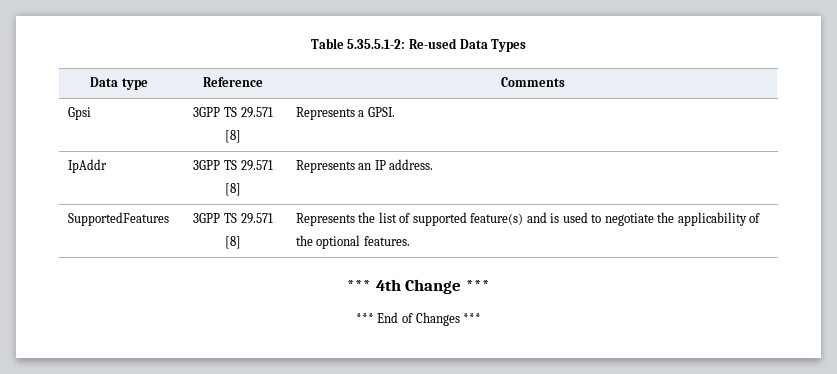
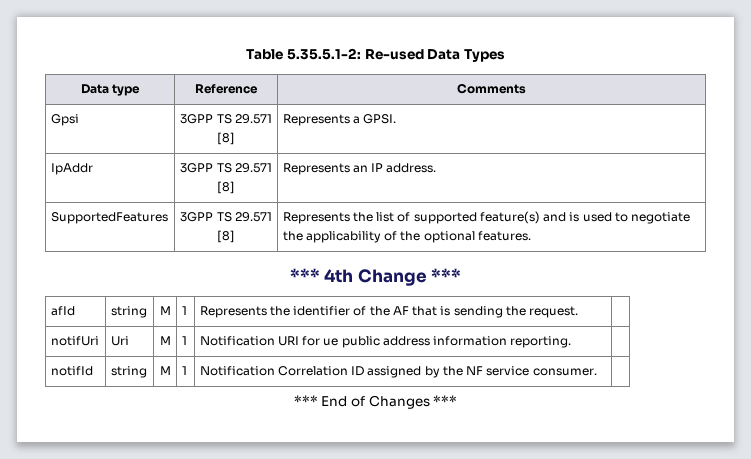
+ afId | string | M | 1 | Represents the identifier of the AF that is sending the request. |
+ notifUri | Uri | M | 1 | Notification URI for ue public address information reporting. |
+ notifId | string | M | 1 | Notification Correlation ID assigned by the NF service consumer. |

